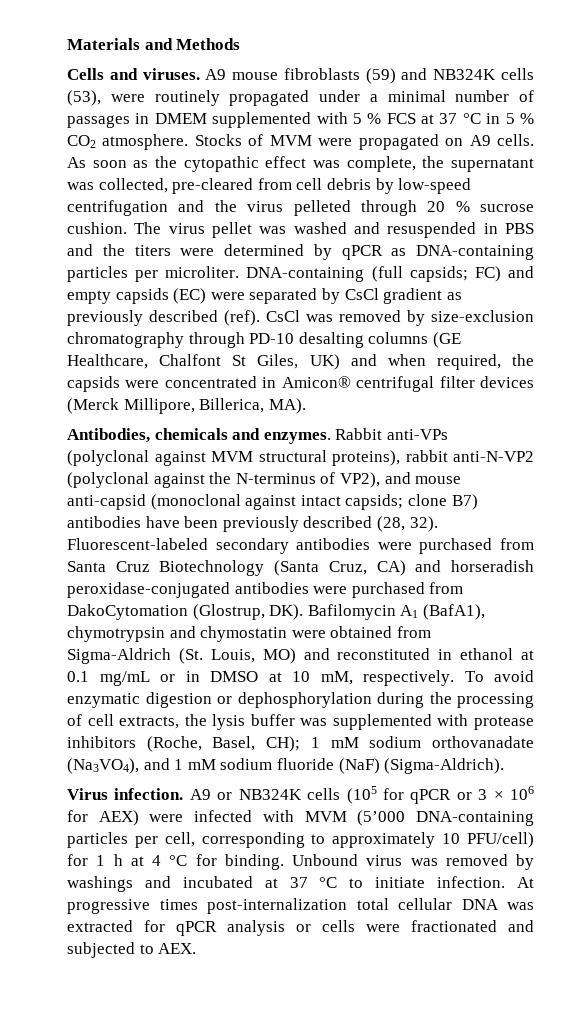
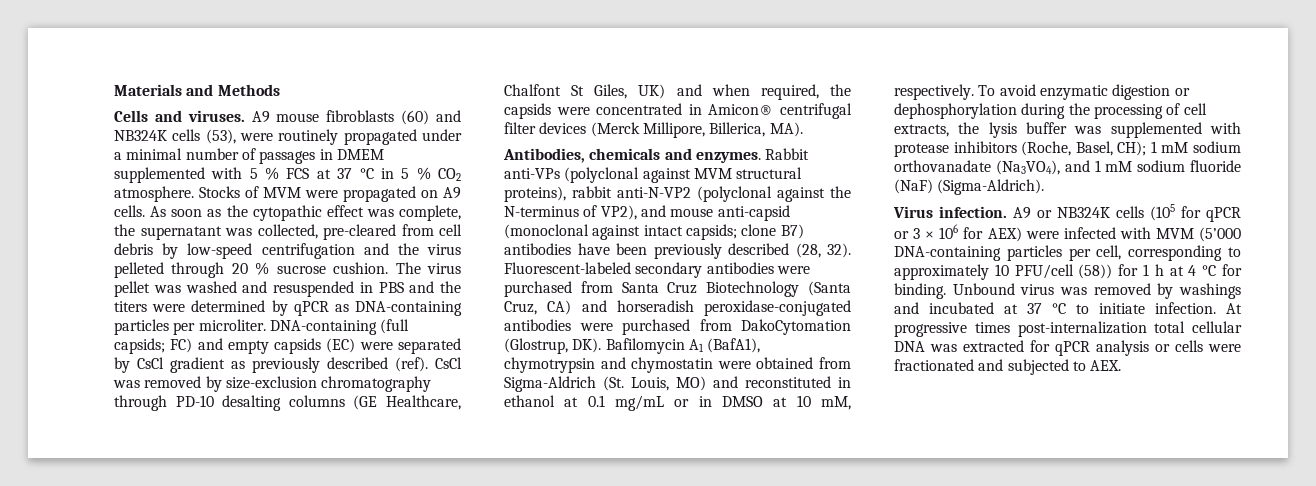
- A9 mouse fibroblasts (59) and NB324K cells (53), were routinely propagated under a minimal number of passages in DMEM supplemented with 5 % FCS at 37 °C in 5 % CO2 atmosphere.
+ A9 mouse fibroblasts (60) and NB324K cells (53), were routinely propagated under a minimal number of passages in DMEM supplemented with 5 % FCS at 37 °C in 5 % CO2 atmosphere.
- A9 or NB324K cells (105 for qPCR or 3 × 106 for AEX) were infected with MVM (5’000 DNA-containing particles per cell, corresponding to approximately 10 PFU/cell) for 1 h at 4 °C for binding.
+ A9 or NB324K cells (105 for qPCR or 3 × 106 for AEX) were infected with MVM (5’000 DNA-containing particles per cell, corresponding to approximately 10 PFU/cell (58)) for 1 h at 4 °C for binding.

